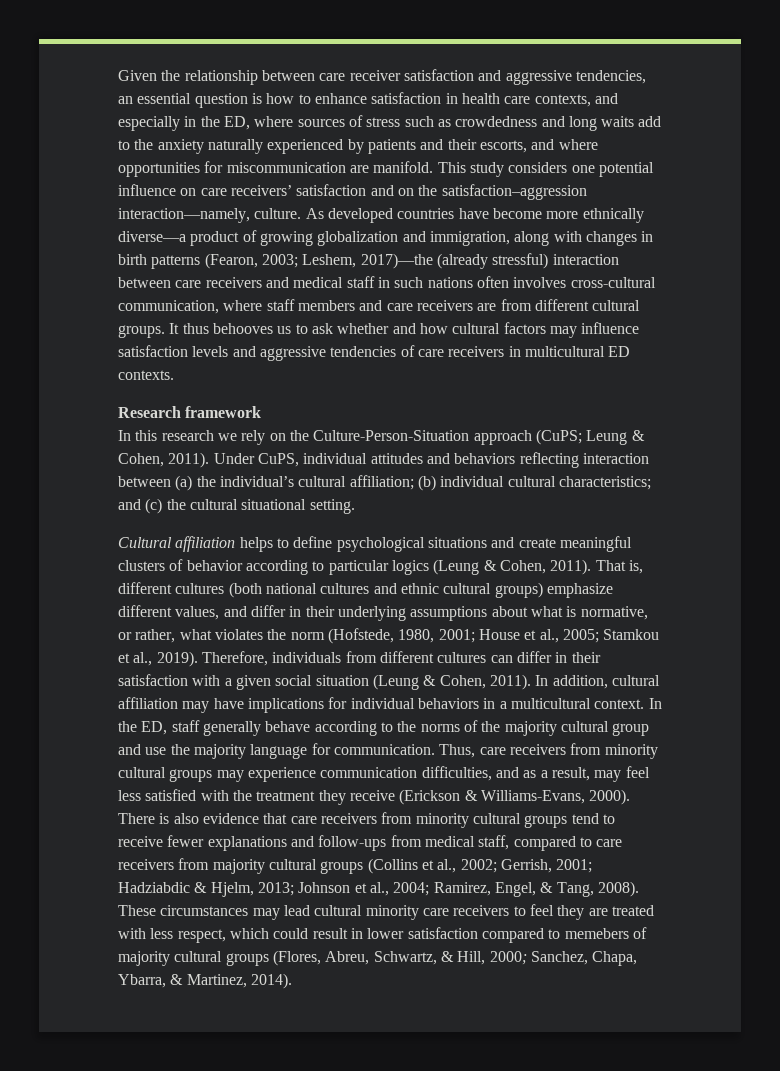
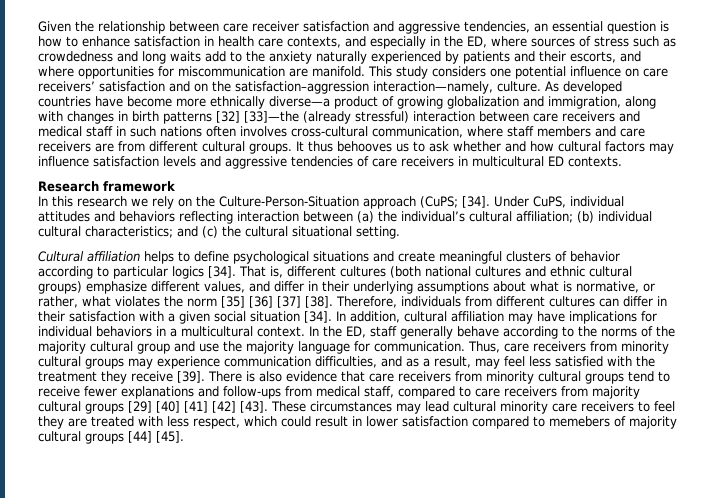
- As developed countries have become more ethnically diverse—a product of growing globalization and immigration, along with changes in birth patterns (Fearon, 2003; Leshem, 2017)—the (already stressful) interaction between care receivers and medical staff in such nations often involves cross-cultural communication, where staff members and care receivers are from different cultural groups.
+ As developed countries have become more ethnically diverse—a product of growing globalization and immigration, along with changes in birth patterns [32] [33]—the (already stressful) interaction between care receivers and medical staff in such nations often involves cross-cultural communication, where staff members and care receivers are from different cultural groups.
- In this research we rely on the Culture-Person-Situation approach (CuPS; Leung & Cohen, 2011).
+ In this research we rely on the Culture-Person-Situation approach (CuPS; [34].
- Cultural affiliation helps to define psychological situations and create meaningful clusters of behavior according to particular logics (Leung & Cohen, 2011).
+ Cultural affiliation helps to define psychological situations and create meaningful clusters of behavior according to particular logics [34].
- That is, different cultures (both national cultures and ethnic cultural groups) emphasize different values, and differ in their underlying assumptions about what is normative, or rather, what violates the norm (Hofstede, 1980, 2001; House et al., 2005; Stamkou et al., 2019).
+ That is, different cultures (both national cultures and ethnic cultural groups) emphasize different values, and differ in their underlying assumptions about what is normative, or rather, what violates the norm [35] [36] [37] [38].
- Therefore, individuals from different cultures can differ in their satisfaction with a given social situation (Leung & Cohen, 2011).
+ Therefore, individuals from different cultures can differ in their satisfaction with a given social situation [34].
- Thus, care receivers from minority cultural groups may experience communication difficulties, and as a result, may feel less satisfied with the treatment they receive (Erickson & Williams-Evans, 2000).
+ Thus, care receivers from minority cultural groups may experience communication difficulties, and as a result, may feel less satisfied with the treatment they receive [39].
- There is also evidence that care receivers from minority cultural groups tend to receive fewer explanations and follow-ups from medical staff, compared to care receivers from majority cultural groups (Collins et al., 2002; Gerrish, 2001; Hadziabdic & Hjelm, 2013; Johnson et al., 2004; Ramirez, Engel, & Tang, 2008).
+ There is also evidence that care receivers from minority cultural groups tend to receive fewer explanations and follow-ups from medical staff, compared to care receivers from majority cultural groups [29] [40] [41] [42] [43].
- These circumstances may lead cultural minority care receivers to feel they are treated with less respect, which could result in lower satisfaction compared to memebers of majority cultural groups (Flores, Abreu, Schwartz, & Hill, 2000; Sanchez, Chapa, Ybarra, & Martinez, 2014).
+ These circumstances may lead cultural minority care receivers to feel they are treated with less respect, which could result in lower satisfaction compared to memebers of majority cultural groups [44] [45].

